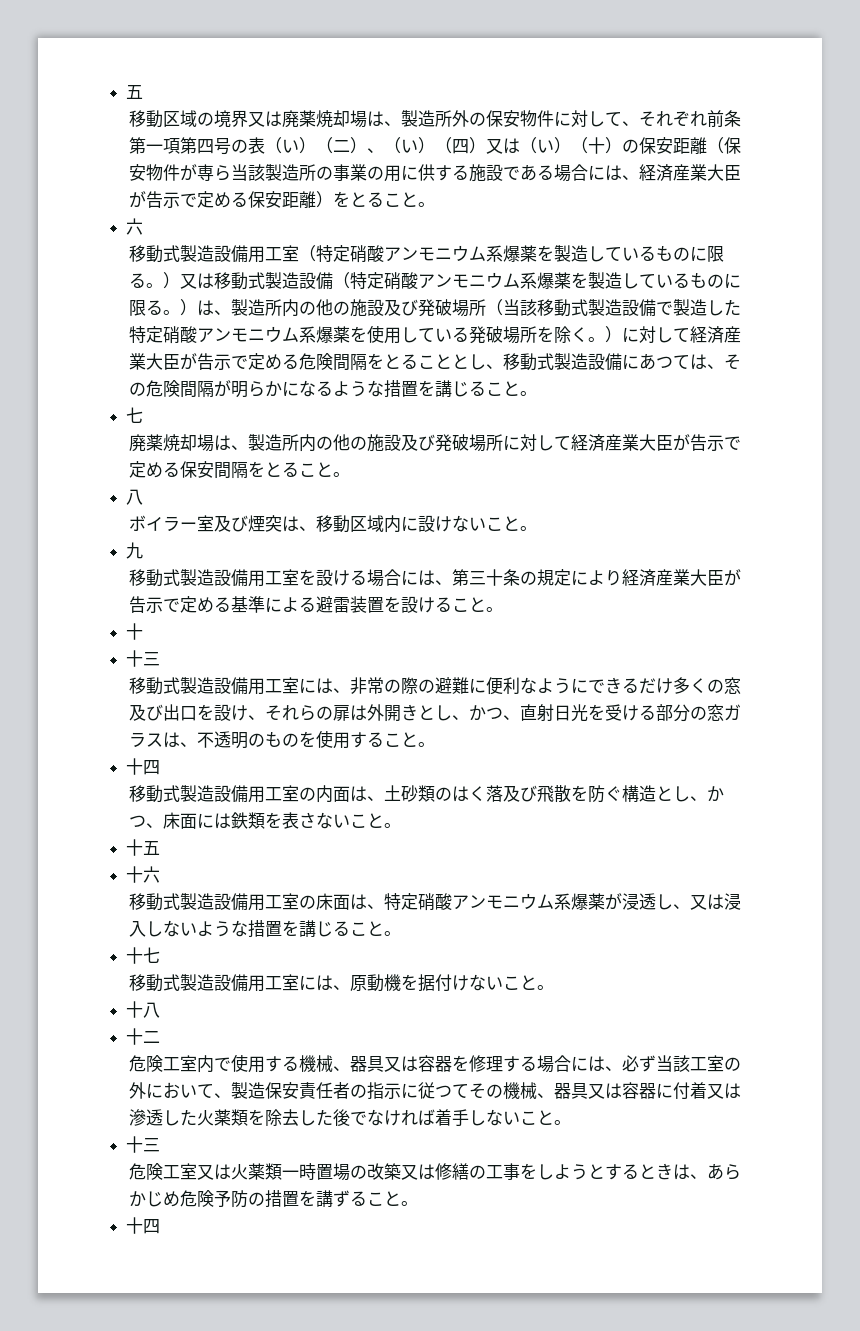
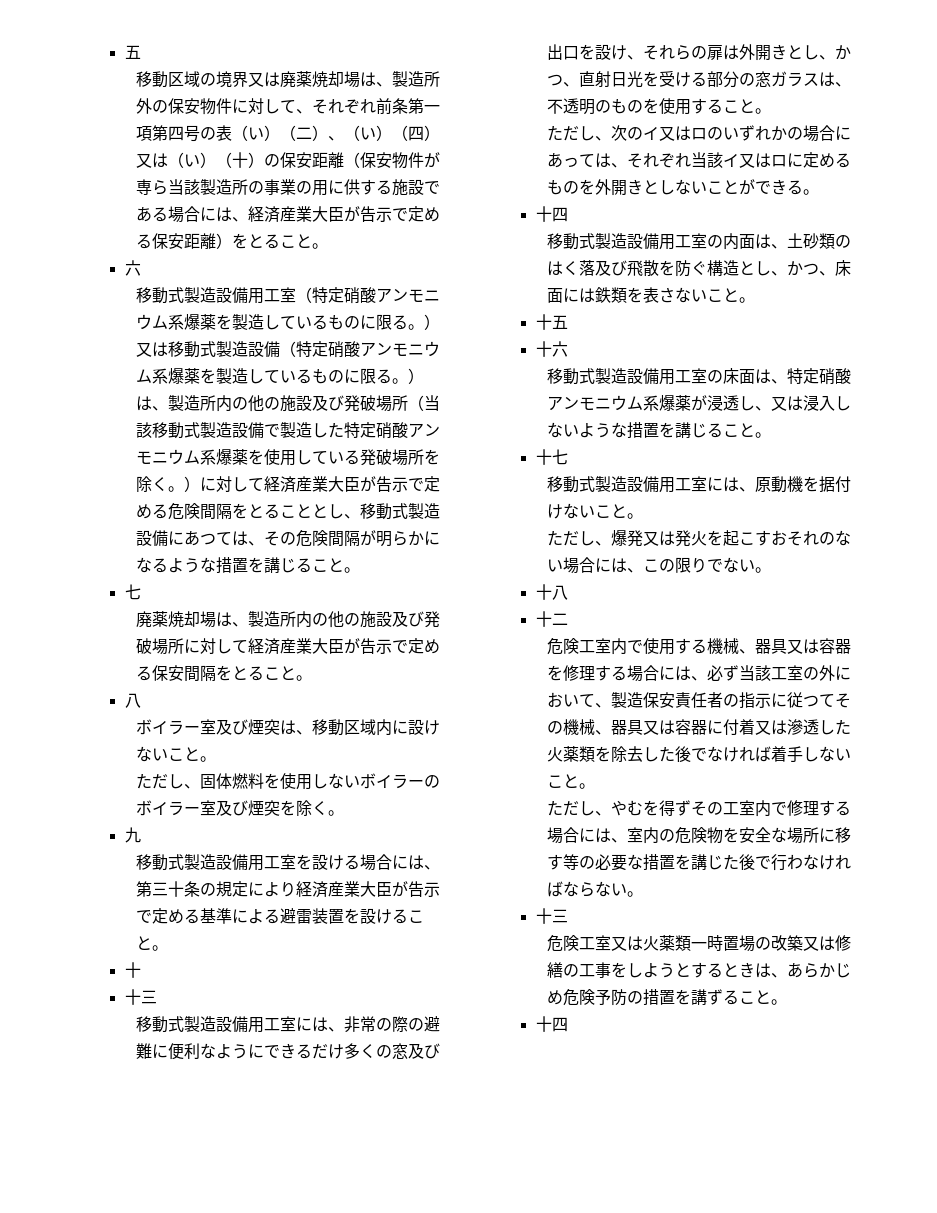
+ ただし、固体燃料を使用しないボイラーのボイラー室及び煙突を除く。
+ ただし、次のイ又はロのいずれかの場合にあっては、それぞれ当該イ又はロに定めるものを外開きとしないことができる。
+ ただし、爆発又は発火を起こすおそれのない場合には、この限りでない。
+ ただし、やむを得ずその工室内で修理する場合には、室内の危険物を安全な場所に移す等の必要な措置を講じた後で行わなければならない。

